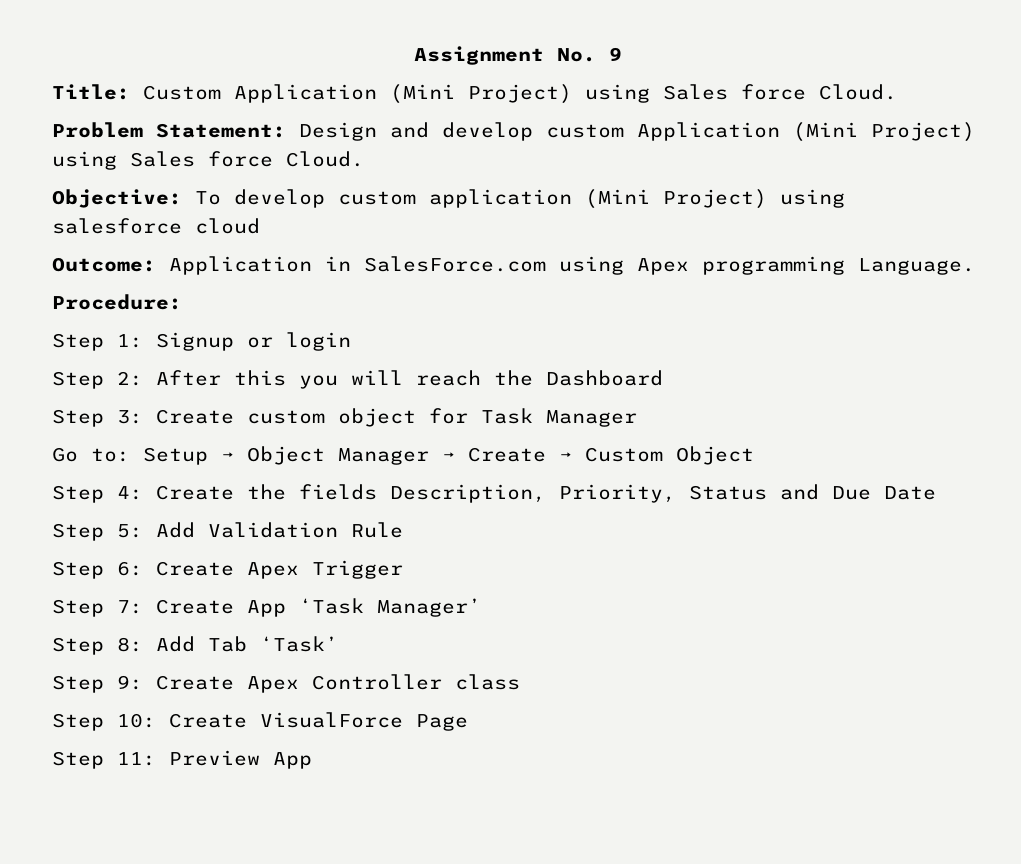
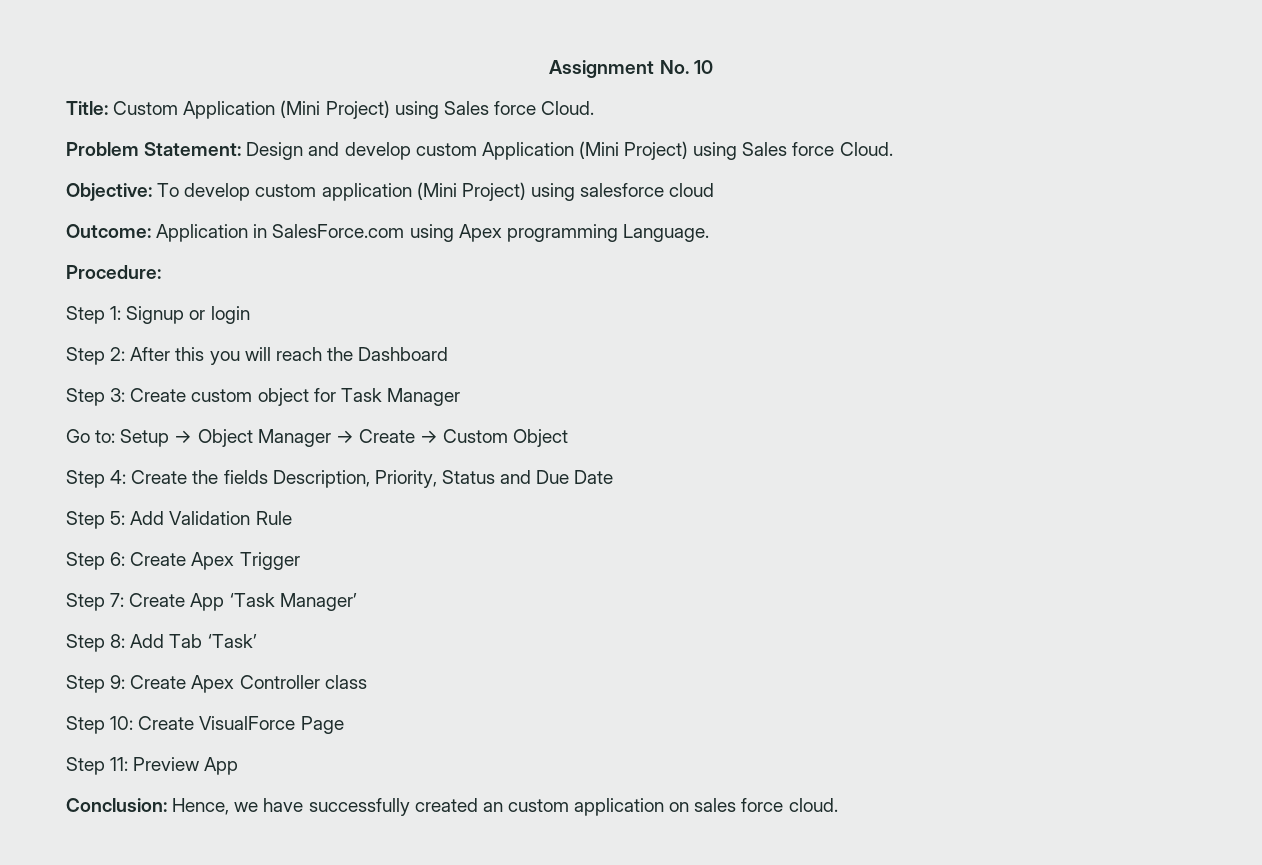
- Assignment No. 9
+ Assignment No. 10
+ Conclusion: Hence, we have successfully created an custom application on sales force cloud.

